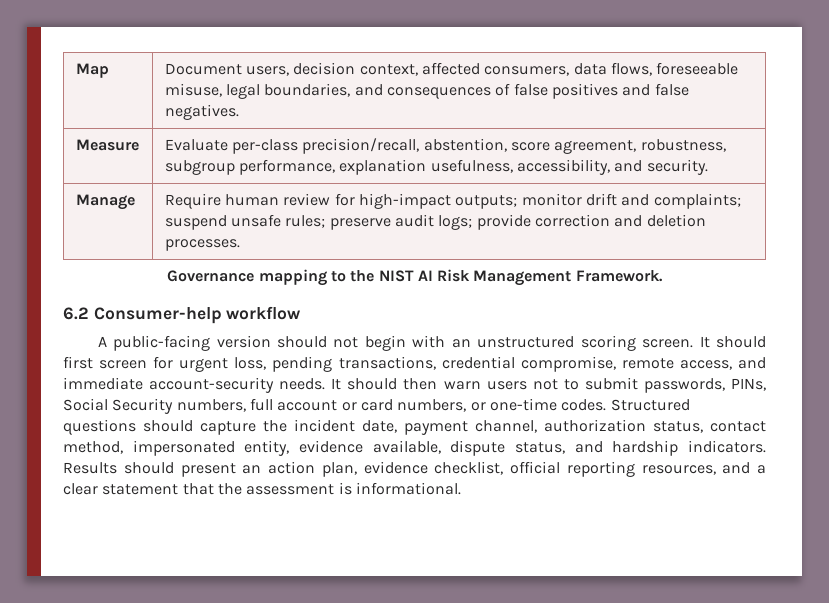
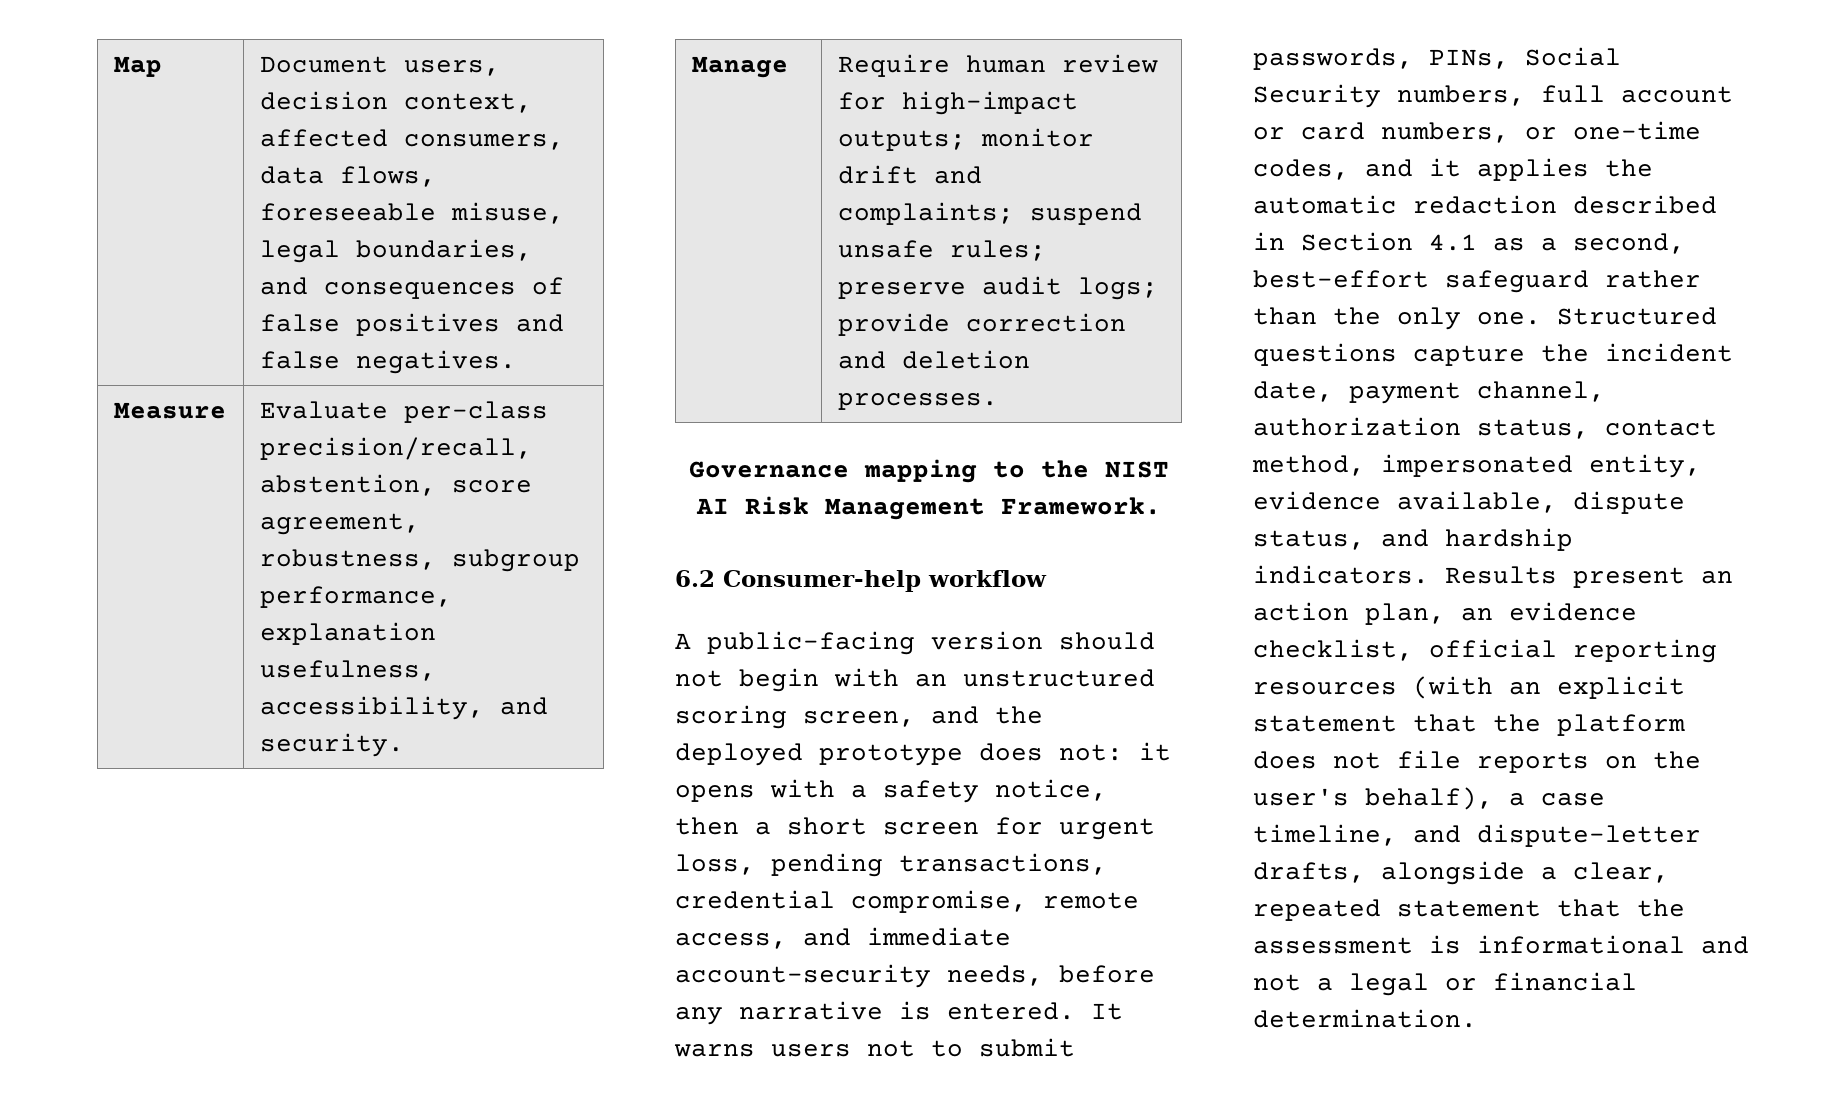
- A public-facing version should not begin with an unstructured scoring screen. It should first screen for urgent loss, pending transactions, credential compromise, remote access, and immediate account-security needs. It should then warn users not to submit passwords, PINs, Social Security numbers, full account or card numbers, or one-time codes.
+ A public-facing version should not begin with an unstructured scoring screen, and the deployed prototype does not: it opens with a safety notice, then a short screen for urgent loss, pending transactions, credential compromise, remote access, and immediate account-security needs, before any narrative is entered. It warns users not to submit passwords, PINs, Social Security numbers, full account or card numbers, or one-time codes, and it applies the automatic redaction described in Section 4.1 as a second, best-effort safeguard rather than the only one.
- Structured questions should capture the incident date, payment channel, authorization status, contact method, impersonated entity, evidence available, dispute status, and hardship indicators.
+ Structured questions capture the incident date, payment channel, authorization status, contact method, impersonated entity, evidence available, dispute status, and hardship indicators.
- Results should present an action plan, evidence checklist, official reporting resources, and a clear statement that the assessment is informational.
+ Results present an action plan, an evidence checklist, official reporting resources (with an explicit statement that the platform does not file reports on the user's behalf), a case timeline, and dispute-letter drafts, alongside a clear, repeated statement that the assessment is informational and not a legal or financial determination.

